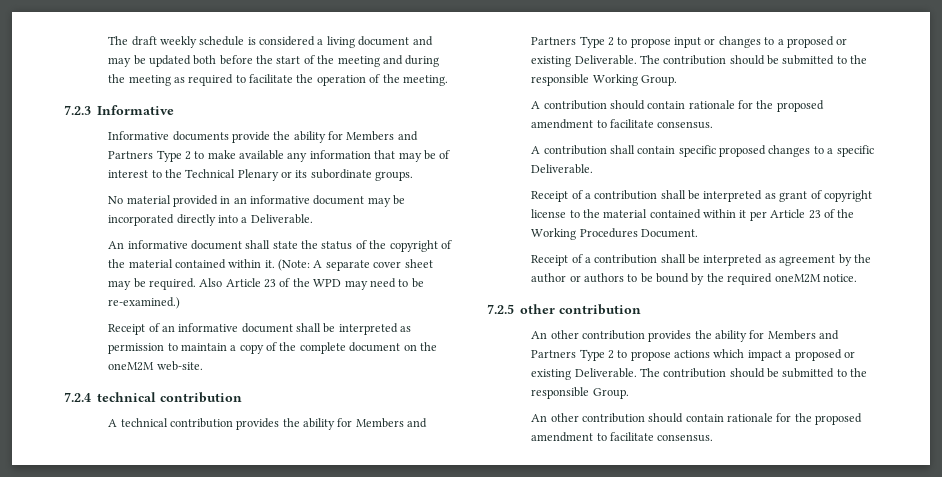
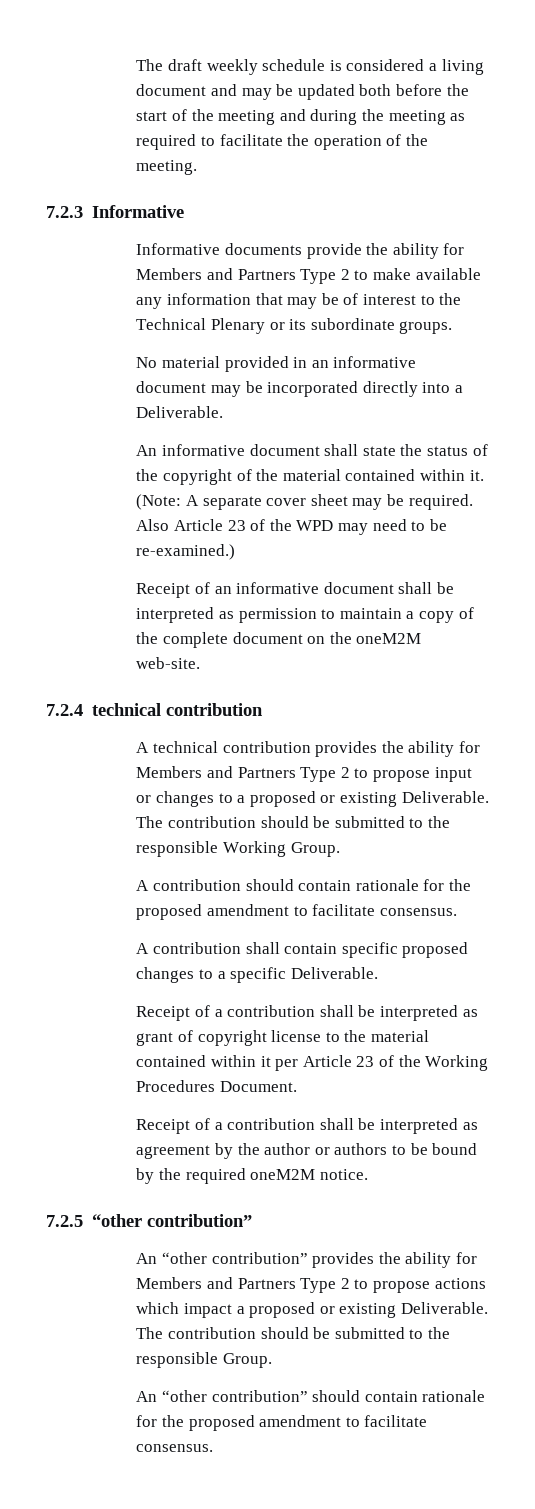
- 7.2.5 other contribution
- An other contribution provides the ability for Members and Partners Type 2 to propose actions which impact a proposed or existing Deliverable.
+ 7.2.5 “other contribution”
+ An “other contribution” provides the ability for Members and Partners Type 2 to propose actions which impact a proposed or existing Deliverable.
- An other contribution should contain rationale for the proposed amendment to facilitate consensus.
+ An “other contribution” should contain rationale for the proposed amendment to facilitate consensus.

